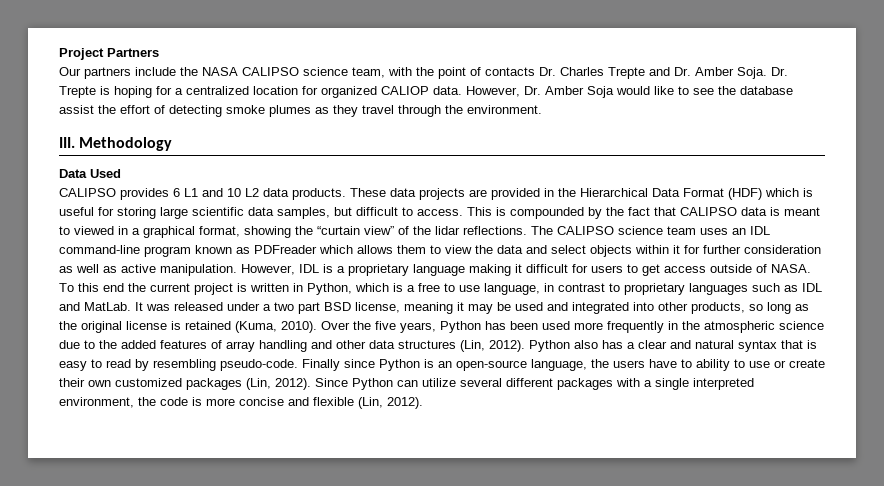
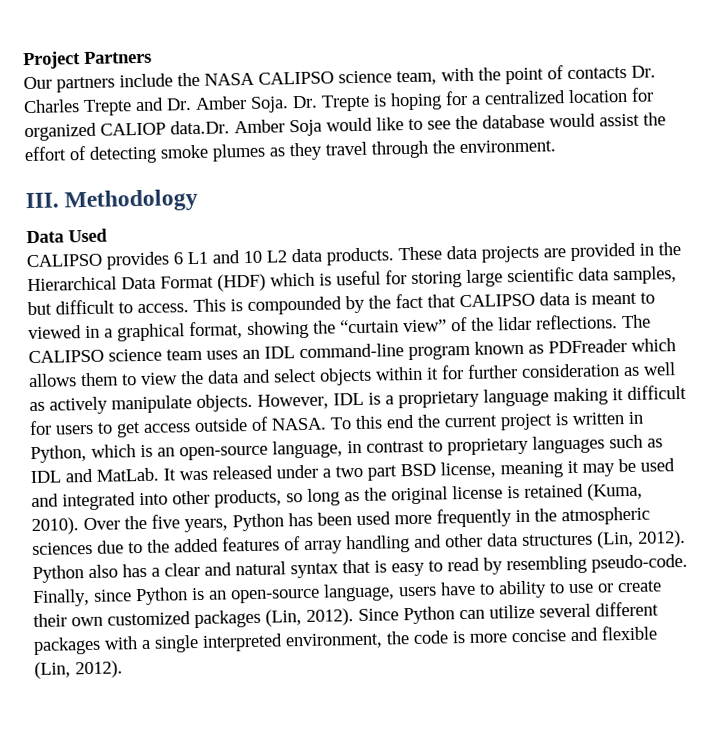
- Dr. Trepte is hoping for a centralized location for organized CALIOP data. However, Dr. Amber Soja would like to see the database assist the effort of detecting smoke plumes as they travel through the environment.
+ Dr. Trepte is hoping for a centralized location for organized CALIOP data.Dr. Amber Soja would like to see the database would assist the effort of detecting smoke plumes as they travel through the environment.
- The CALIPSO science team uses an IDL command-line program known as PDFreader which allows them to view the data and select objects within it for further consideration as well as active manipulation.
+ The CALIPSO science team uses an IDL command-line program known as PDFreader which allows them to view the data and select objects within it for further consideration as well as actively manipulate objects.
- To this end the current project is written in Python, which is a free to use language, in contrast to proprietary languages such as IDL and MatLab.
+ To this end the current project is written in Python, which is an open-source language, in contrast to proprietary languages such as IDL and MatLab.
- Over the five years, Python has been used more frequently in the atmospheric science due to the added features of array handling and other data structures (Lin, 2012).
+ Over the five years, Python has been used more frequently in the atmospheric sciences due to the added features of array handling and other data structures (Lin, 2012).
- Finally since Python is an open-source language, the users have to ability to use or create their own customized packages (Lin, 2012).
+ Finally, since Python is an open-source language, users have to ability to use or create their own customized packages (Lin, 2012).

